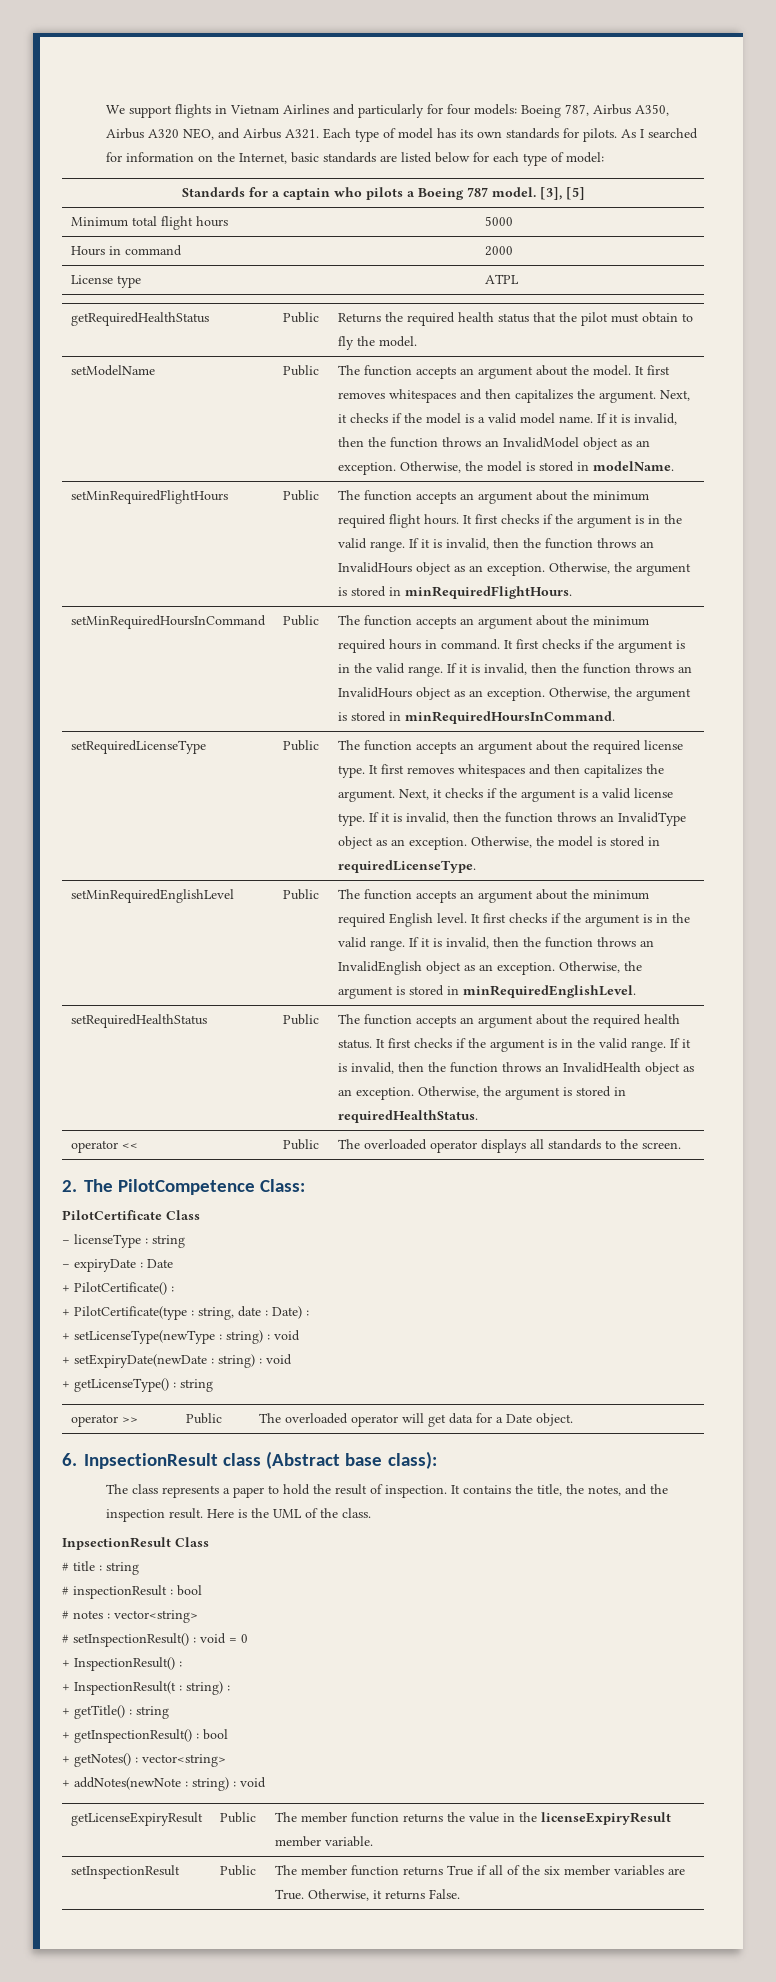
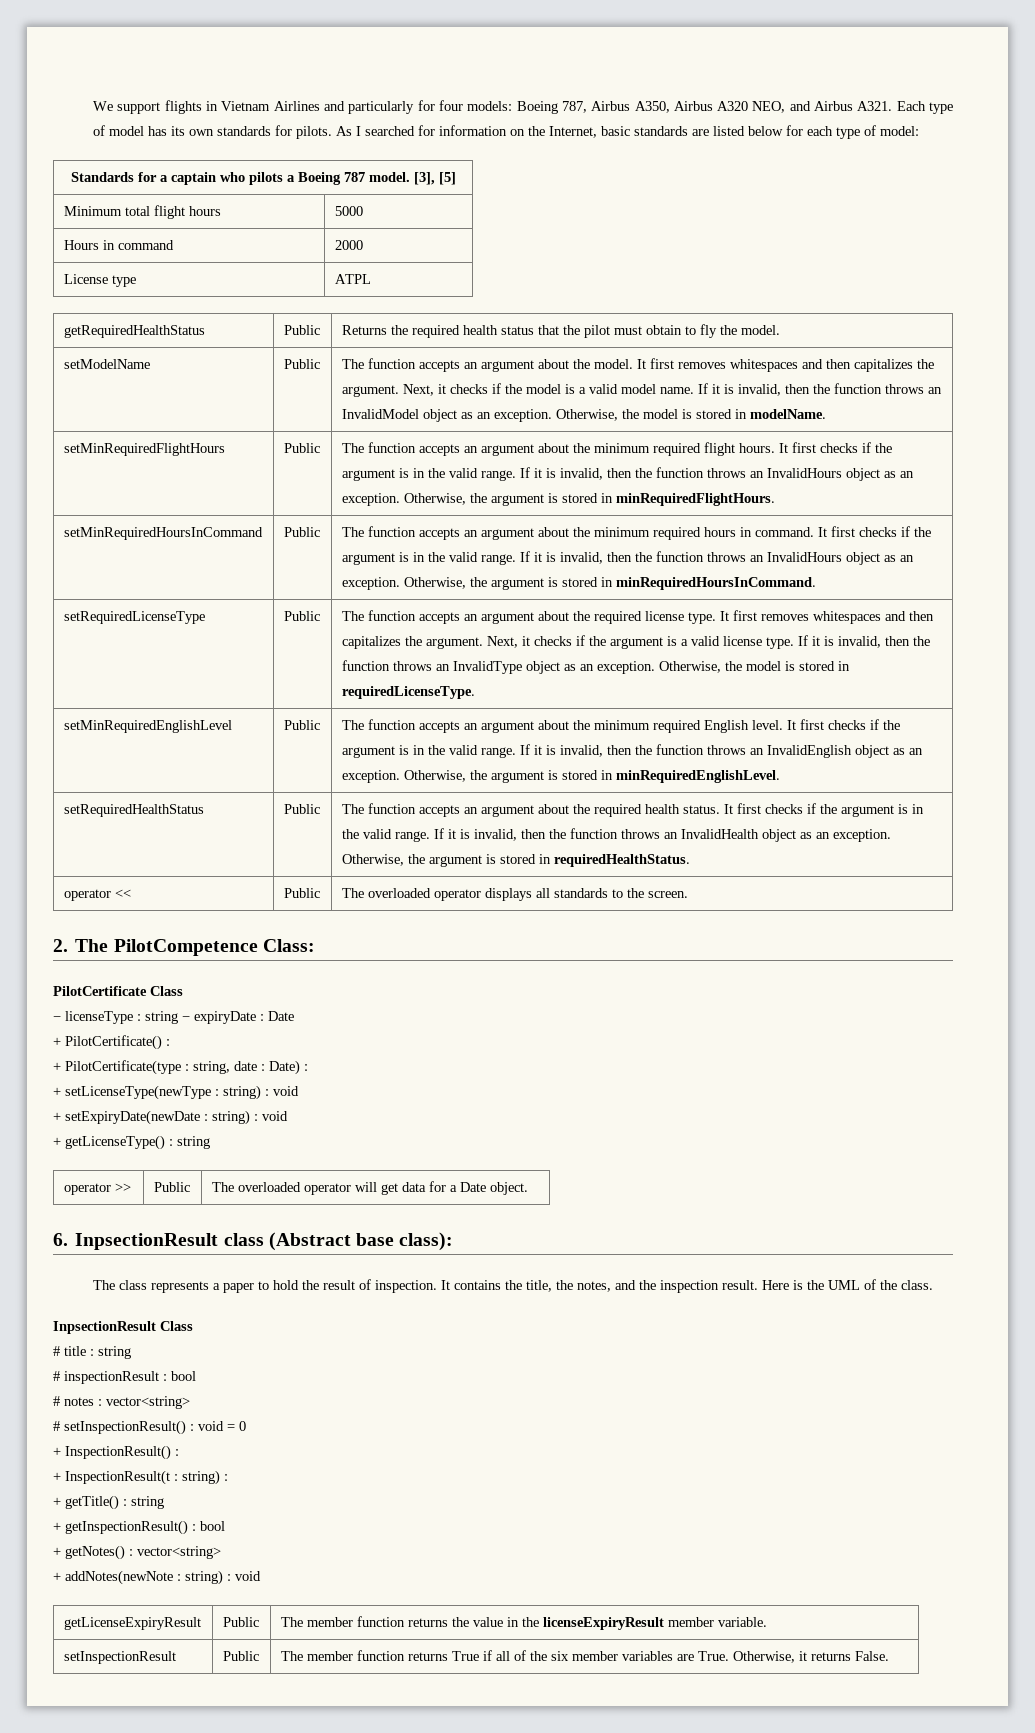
- − licenseType : string
- − expiryDate : Date
+ − licenseType : string − expiryDate : Date

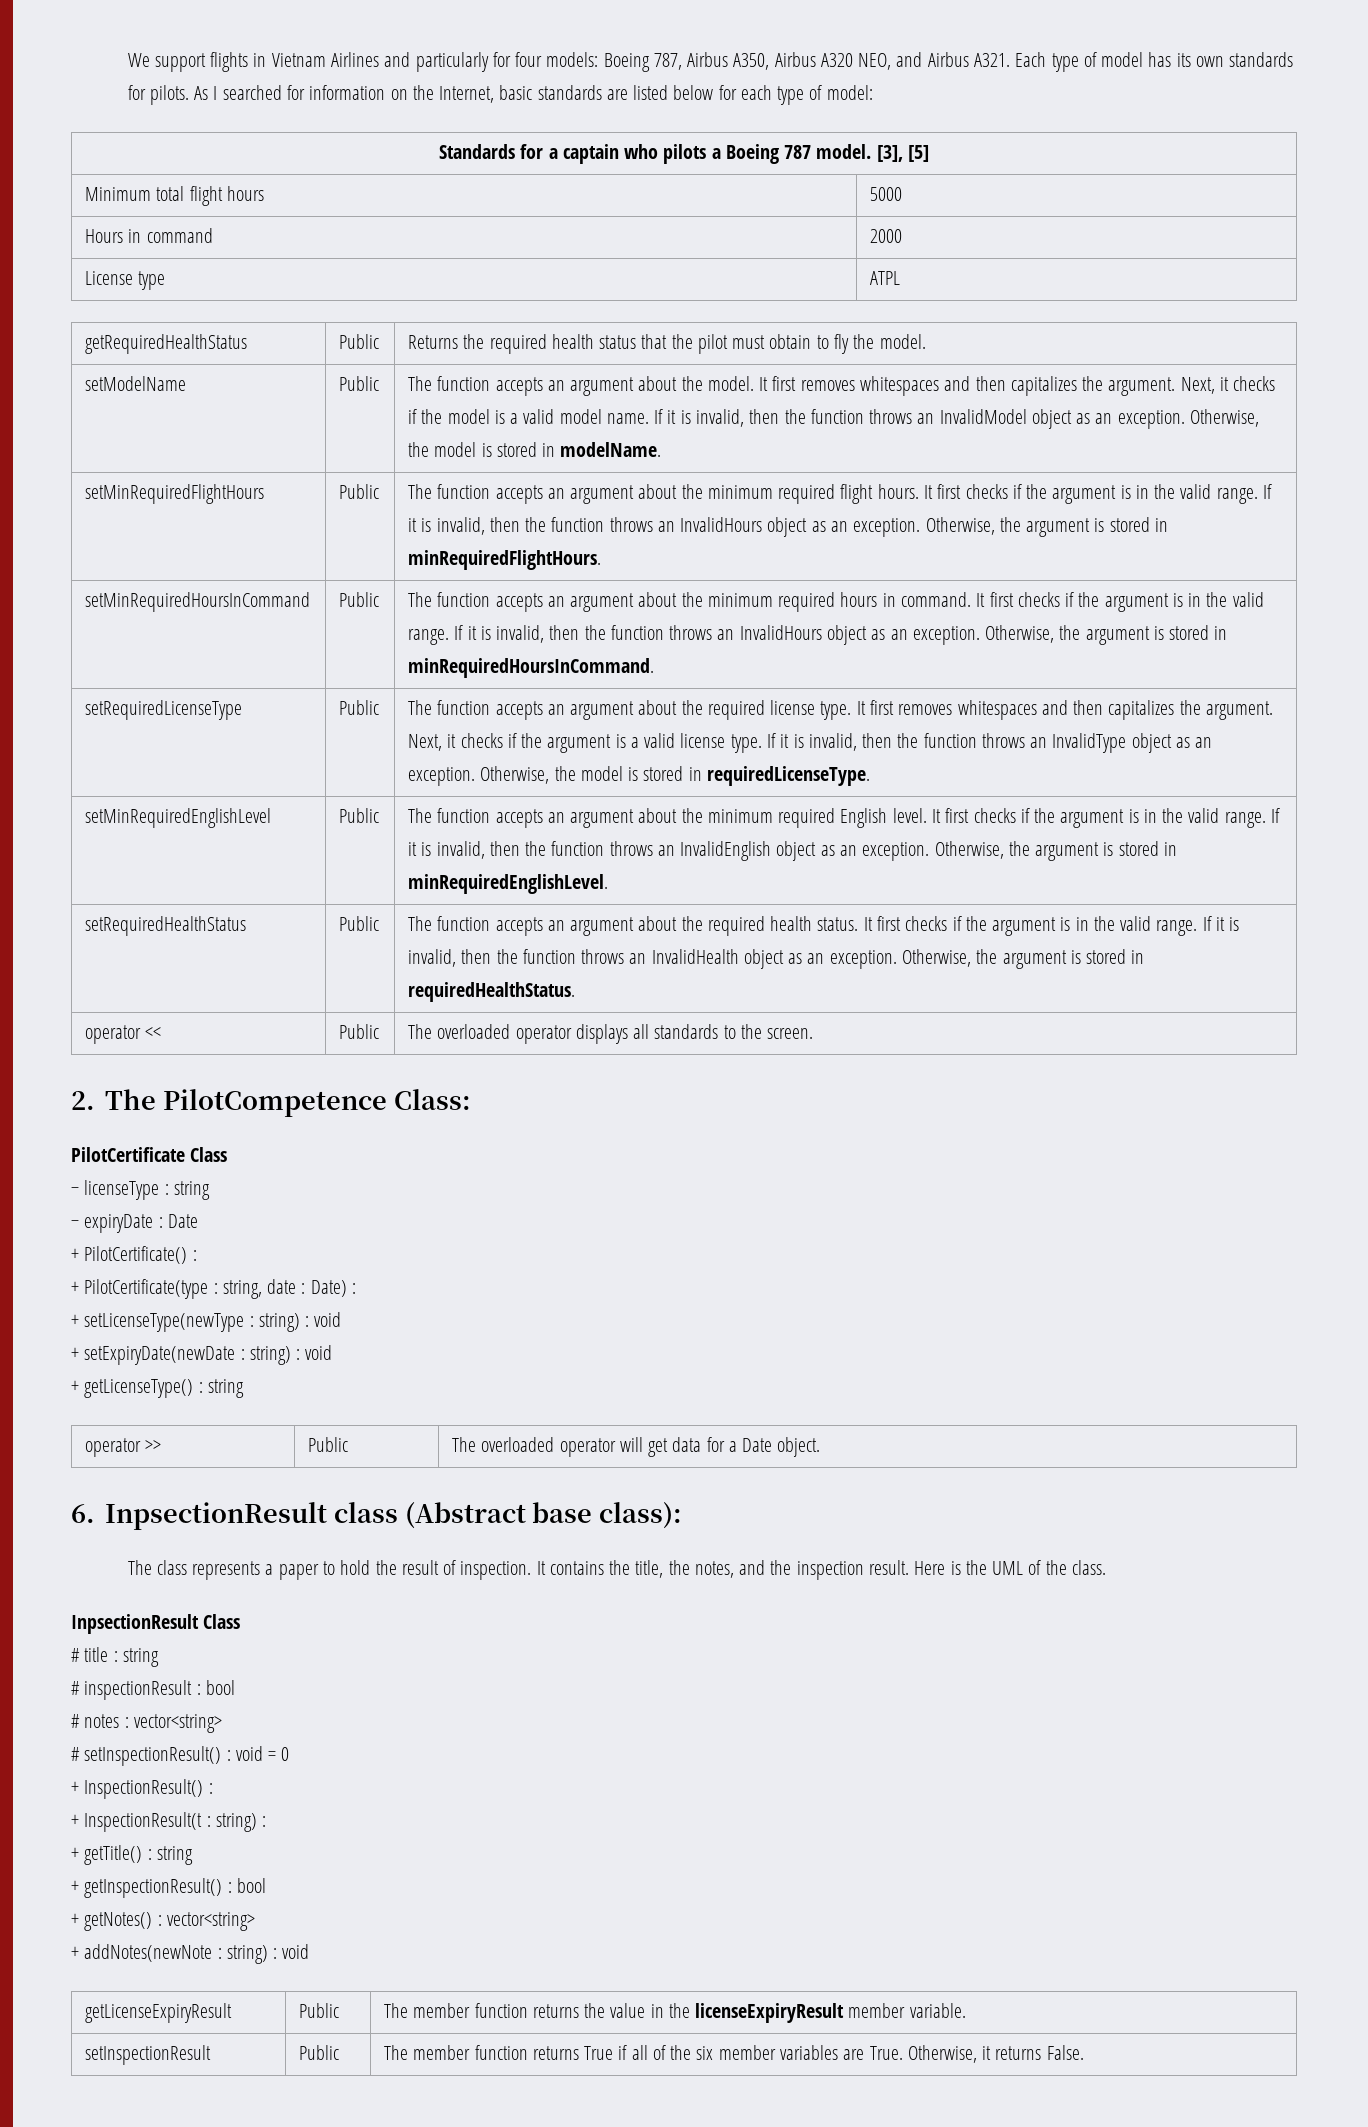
- − licenseType : string − expiryDate : Date
+ − licenseType : string
+ − expiryDate : Date

